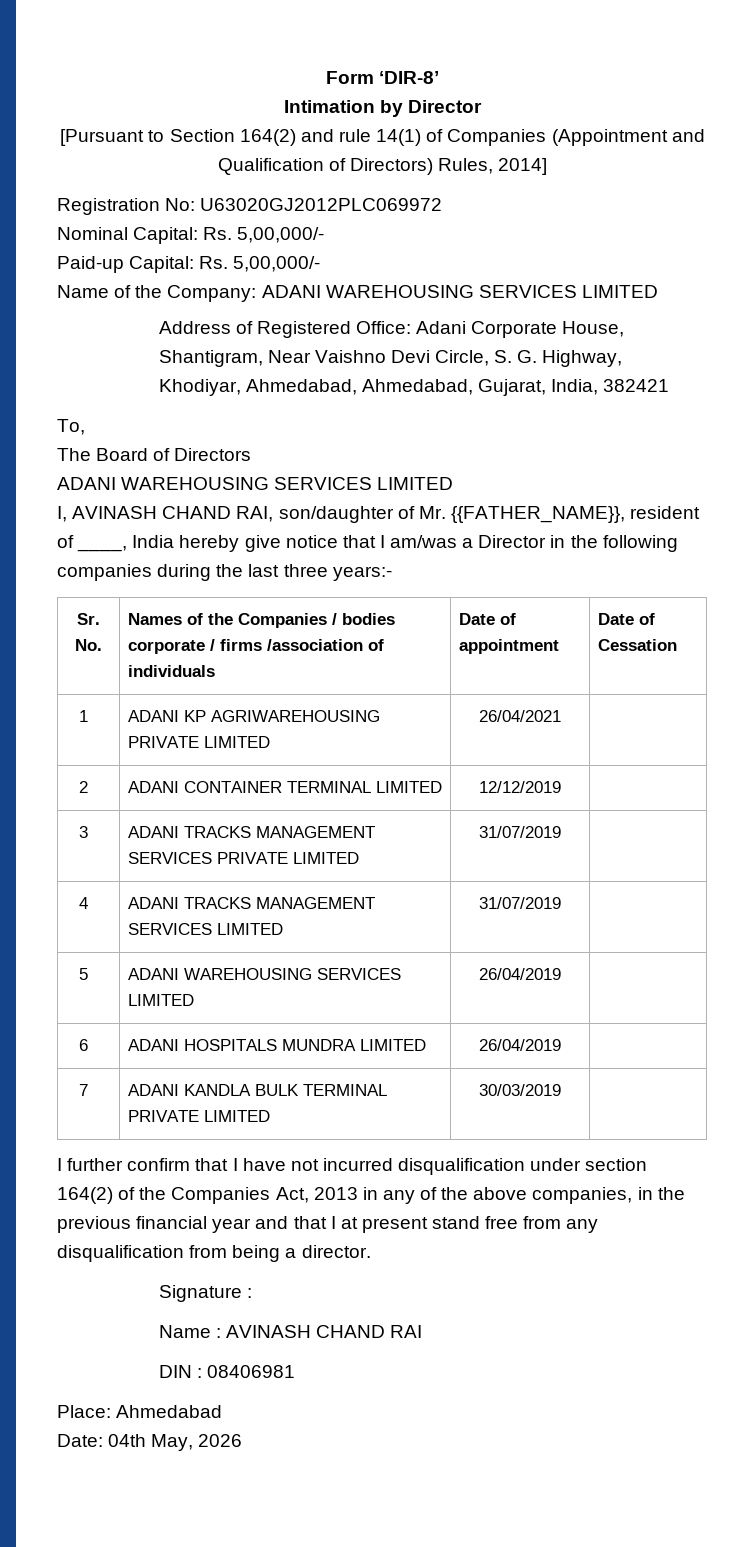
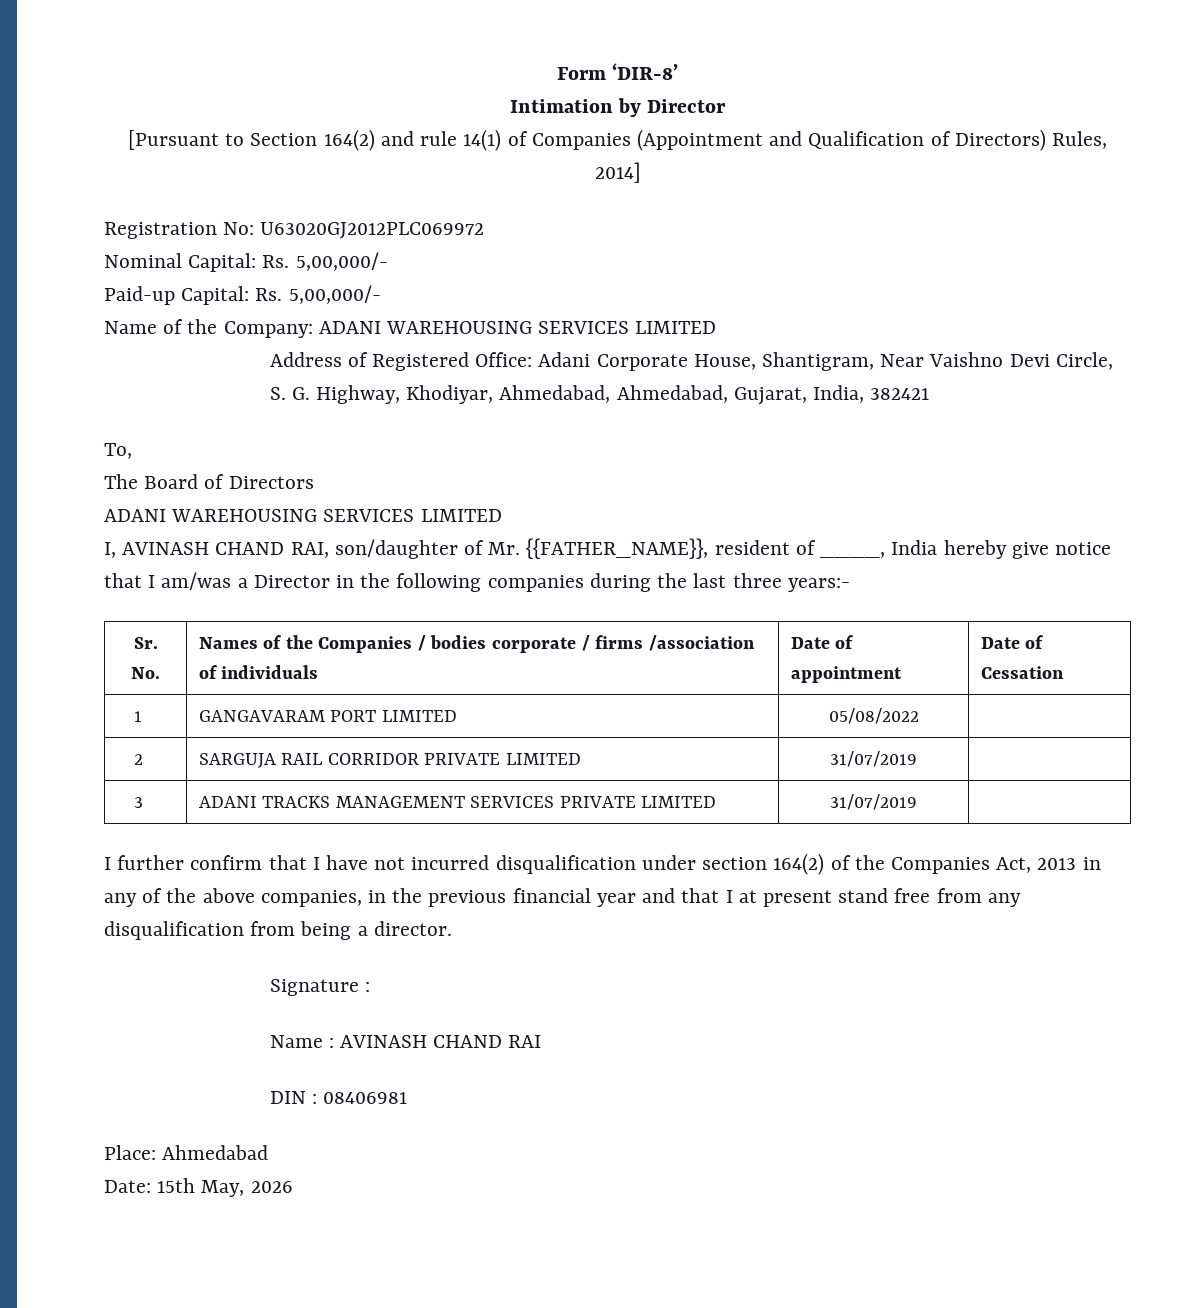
- 1 | ADANI KP AGRIWAREHOUSING PRIVATE LIMITED | 26/04/2021 |
+ 1 | GANGAVARAM PORT LIMITED | 05/08/2022 |
- 2 | ADANI CONTAINER TERMINAL LIMITED | 12/12/2019 |
+ 2 | SARGUJA RAIL CORRIDOR PRIVATE LIMITED | 31/07/2019 |
- 4 | ADANI TRACKS MANAGEMENT SERVICES LIMITED | 31/07/2019 |
- 5 | ADANI WAREHOUSING SERVICES LIMITED | 26/04/2019 |
- 6 | ADANI HOSPITALS MUNDRA LIMITED | 26/04/2019 |
- 7 | ADANI KANDLA BULK TERMINAL PRIVATE LIMITED | 30/03/2019 |
- Date: 04th May, 2026
+ Date: 15th May, 2026

